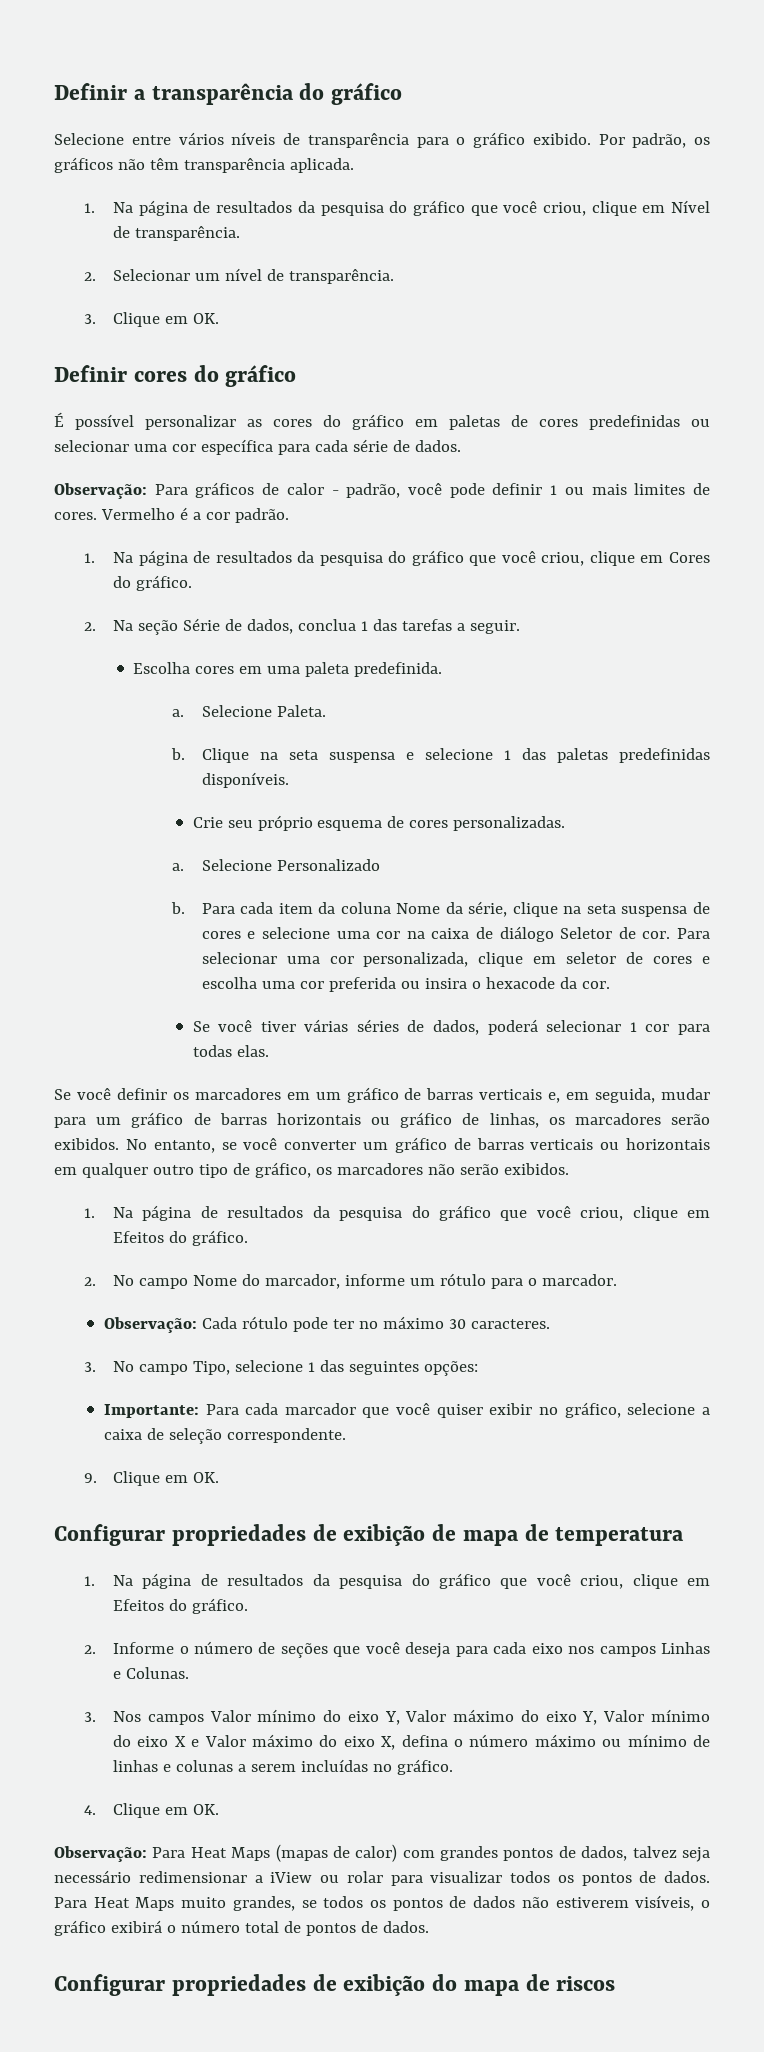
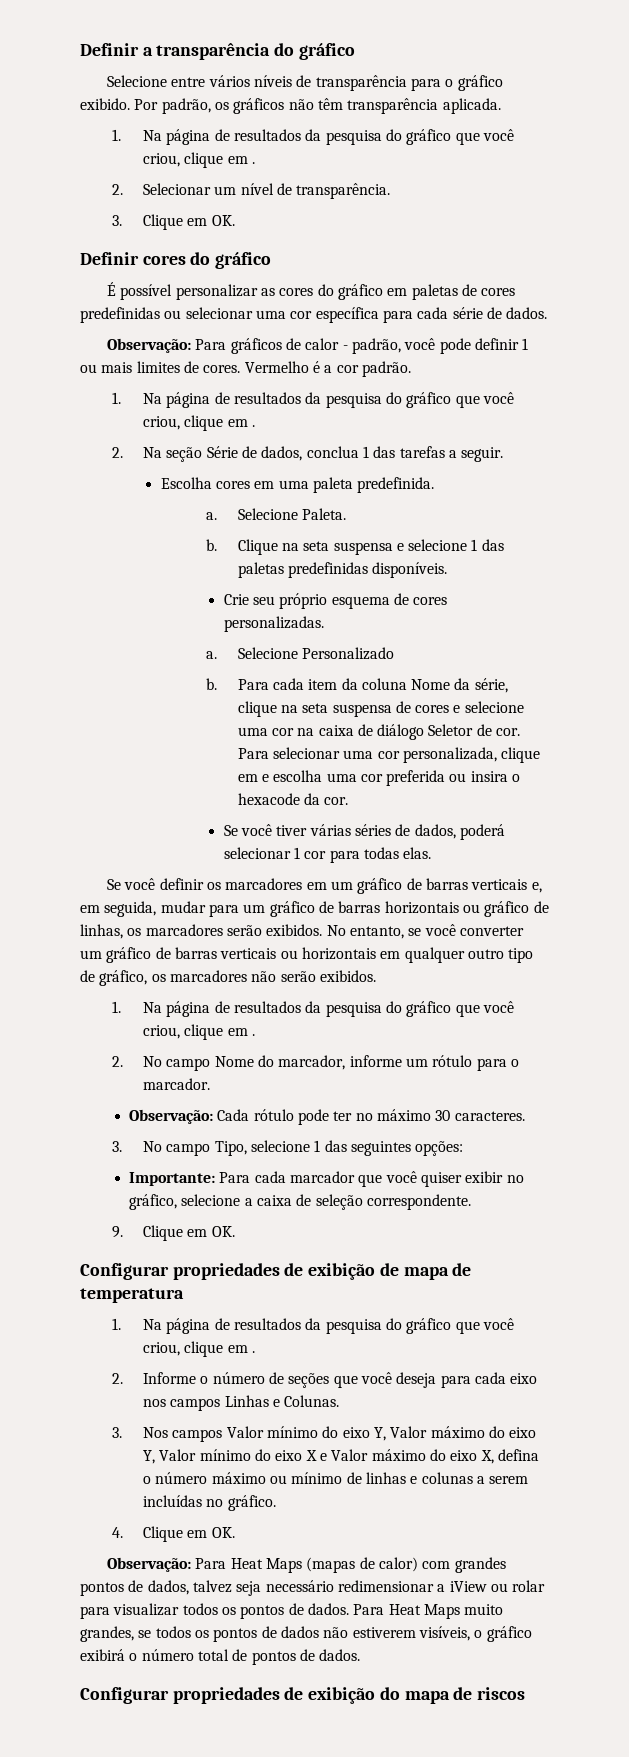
  Por padrão, os gráficos não têm transparência aplicada.
- 1. Na página de resultados da pesquisa do gráfico que você criou, clique em Nível de transparência.
+ 1. Na página de resultados da pesquisa do gráfico que você criou, clique em .
  Vermelho é a cor padrão.
- 1. Na página de resultados da pesquisa do gráfico que você criou, clique em Cores do gráfico.
+ 1. Na página de resultados da pesquisa do gráfico que você criou, clique em .
- Para selecionar uma cor personalizada, clique em seletor de cores e escolha uma cor preferida ou insira o hexacode da cor.
+ Para selecionar uma cor personalizada, clique em e escolha uma cor preferida ou insira o hexacode da cor.
  No entanto, se você converter um gráfico de barras verticais ou horizontais em qualquer outro tipo de gráfico, os marcadores não serão exibidos.
- 1. Na página de resultados da pesquisa do gráfico que você criou, clique em Efeitos do gráfico.
+ 1. Na página de resultados da pesquisa do gráfico que você criou, clique em .
  Configurar propriedades de exibição de mapa de temperatura
- 1. Na página de resultados da pesquisa do gráfico que você criou, clique em Efeitos do gráfico.
+ 1. Na página de resultados da pesquisa do gráfico que você criou, clique em .

